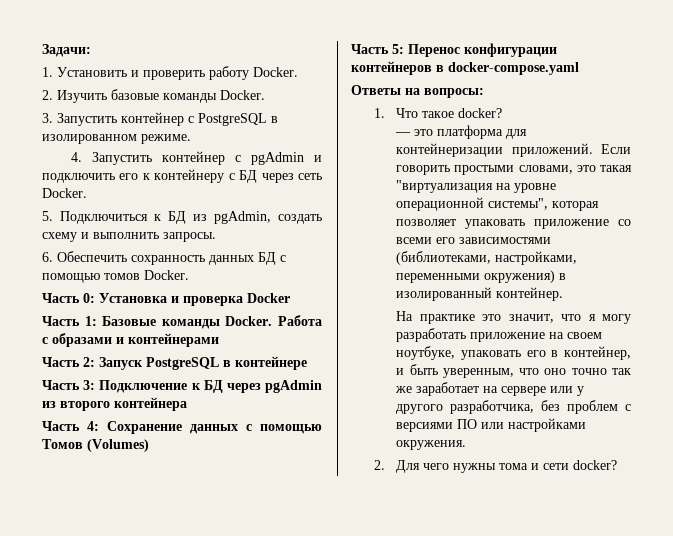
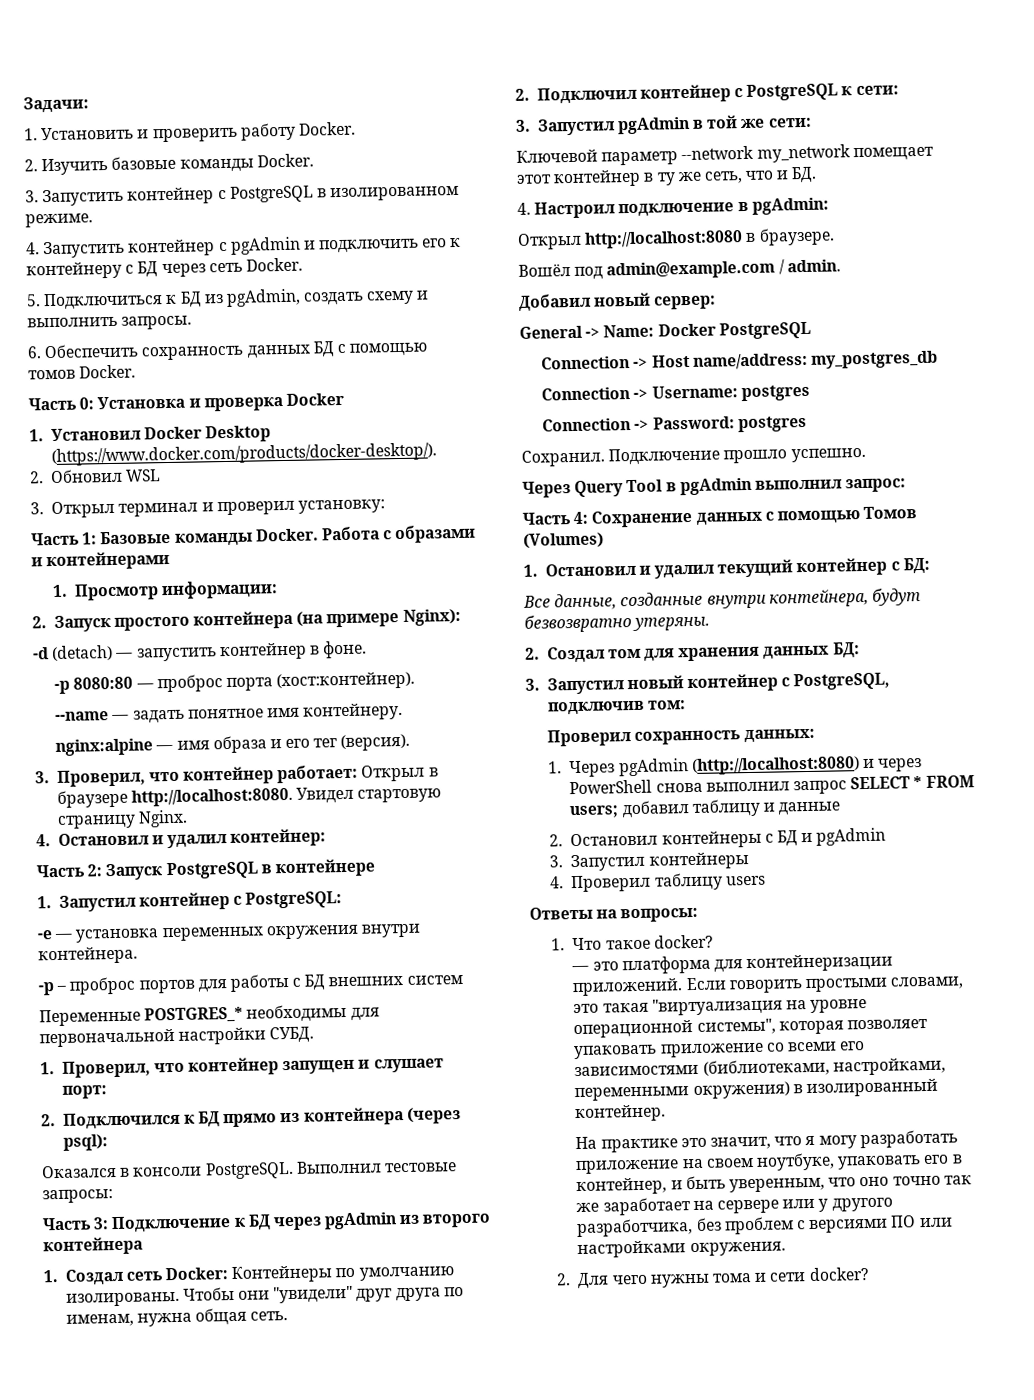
+ 1. Установил Docker Desktop (https://www.docker.com/products/docker-desktop/).
+ 2. Обновил WSL
+ 3. Открыл терминал и проверил установку:
+ 1. Просмотр информации:
+ 2. Запуск простого контейнера (на примере Nginx):
+ -d (detach) — запустить контейнер в фоне.
+ -p 8080:80 — проброс порта (хост:контейнер).
+ --name — задать понятное имя контейнеру.
+ nginx:alpine — имя образа и его тег (версия).
+ 3. Проверил, что контейнер работает: Открыл в браузере http://localhost:8080. Увидел стартовую страницу Nginx.
+ 4. Остановил и удалил контейнер:
+ 1. Запустил контейнер с PostgreSQL:
+ -e — установка переменных окружения внутри контейнера.
+ -p – проброс портов для работы с БД внешних систем
+ Переменные POSTGRES_* необходимы для первоначальной настройки СУБД.
+ 1. Проверил, что контейнер запущен и слушает порт:
+ 2. Подключился к БД прямо из контейнера (через psql):
+ Оказался в консоли PostgreSQL. Выполнил тестовые запросы:
+ 1. Создал сеть Docker: Контейнеры по умолчанию изолированы. Чтобы они "увидели" друг друга по именам, нужна общая сеть.
+ 2. Подключил контейнер с PostgreSQL к сети:
+ 3. Запустил pgAdmin в той же сети:
+ Ключевой параметр --network my_network помещает этот контейнер в ту же сеть, что и БД.
+ 4. Настроил подключение в pgAdmin:
+ Открыл http://localhost:8080 в браузере.
+ Вошёл под admin@example.com / admin.
+ Добавил новый сервер:
+ General -> Name: Docker PostgreSQL
+ Connection -> Host name/address: my_postgres_db
+ Connection -> Username: postgres
+ Connection -> Password: postgres
+ Сохранил. Подключение прошло успешно.
+ Через Query Tool в pgAdmin выполнил запрос:
- Часть 5: Перенос конфигурации контейнеров в docker-compose.yaml
+ 1. Остановил и удалил текущий контейнер с БД:
+ Все данные, созданные внутри контейнера, будут безвозвратно утеряны.
+ 2. Создал том для хранения данных БД:
+ 3. Запустил новый контейнер с PostgreSQL, подключив том:
+ Проверил сохранность данных:
+ 1. Через pgAdmin (http://localhost:8080) и через PowerShell снова выполнил запрос SELECT * FROM users; добавил таблицу и данные
+ 2. Остановил контейнеры с БД и pgAdmin
+ 3. Запустил контейнеры
+ 4. Проверил таблицу users

